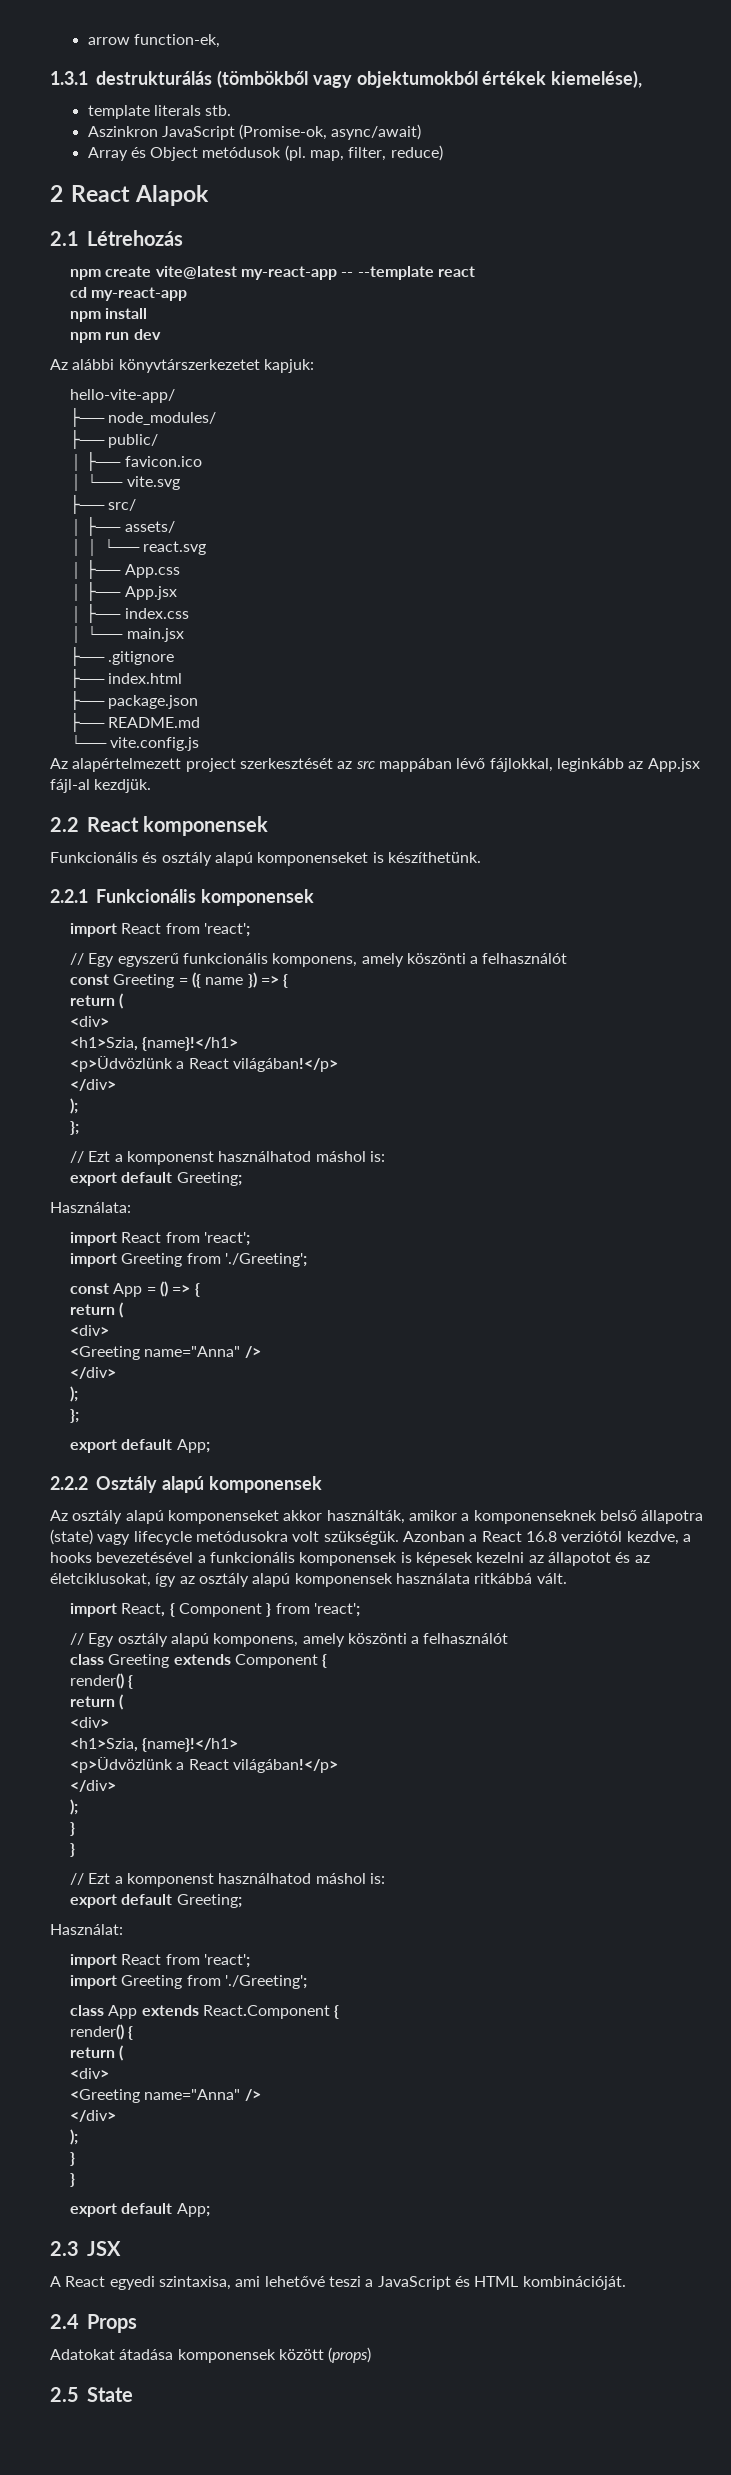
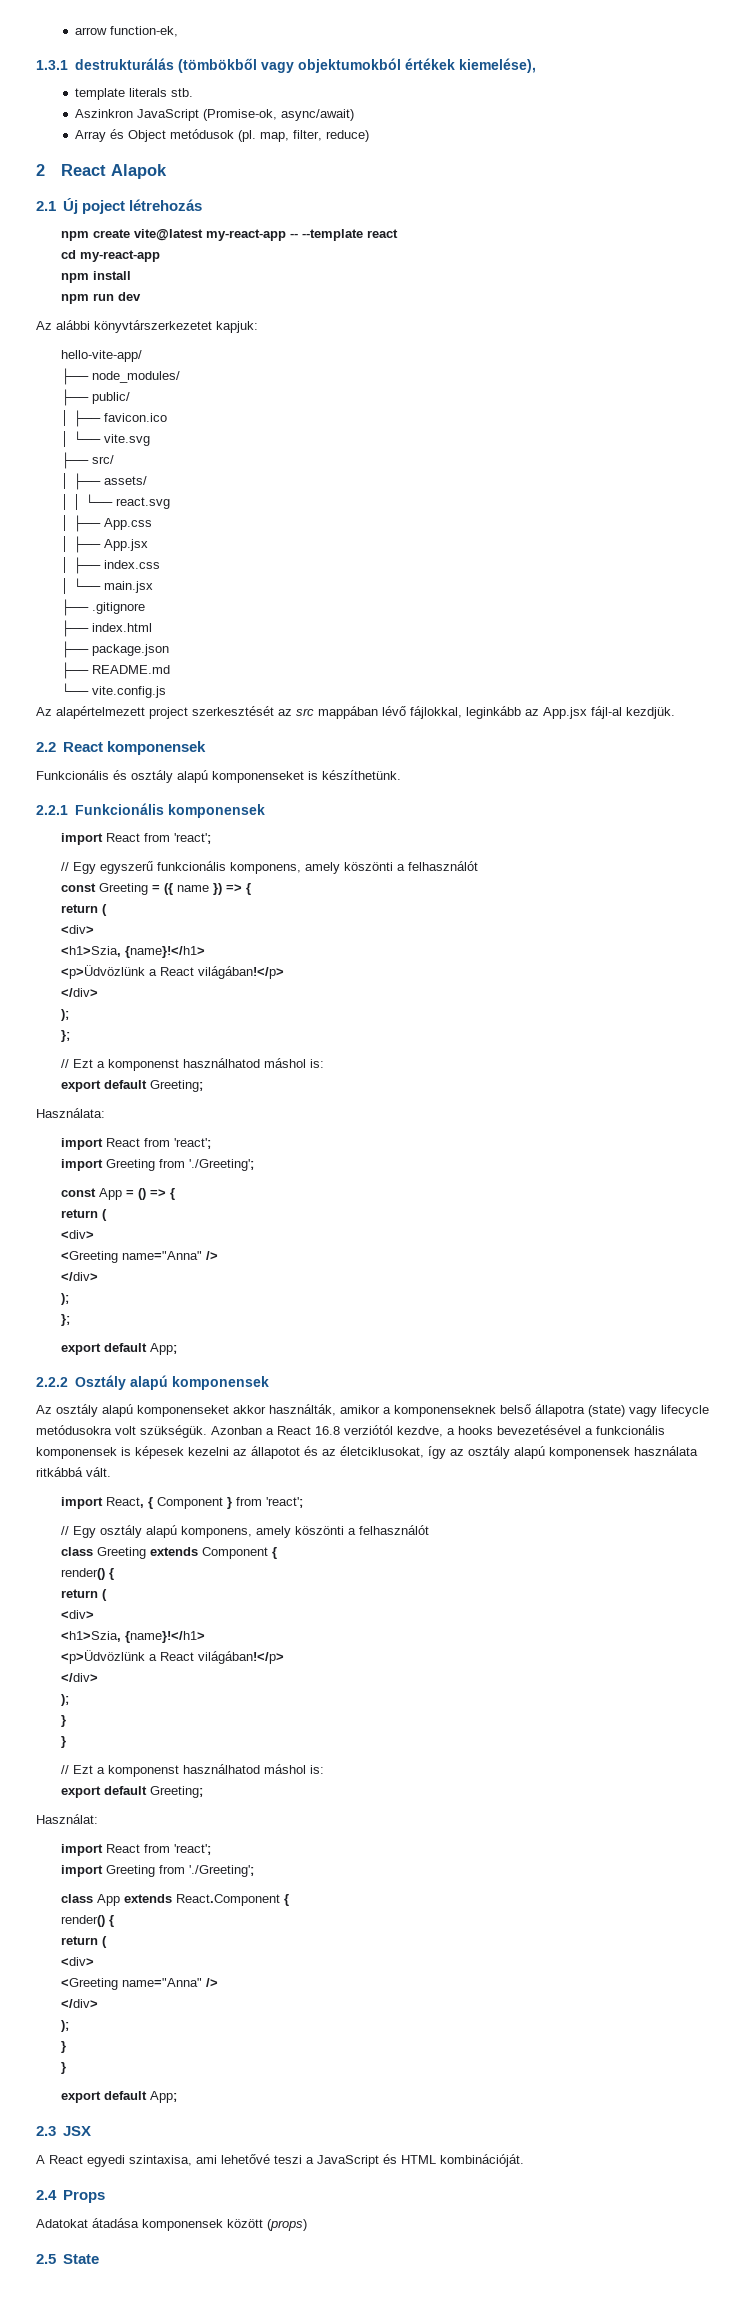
- 2.1 Létrehozás
+ 2.1 Új poject létrehozás

